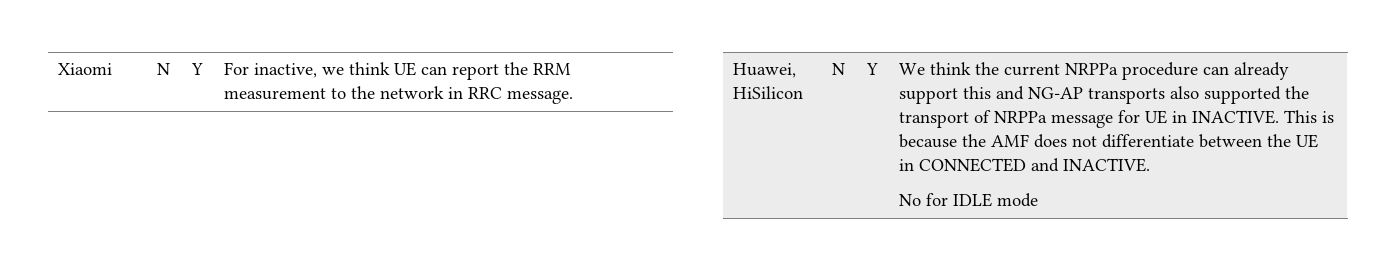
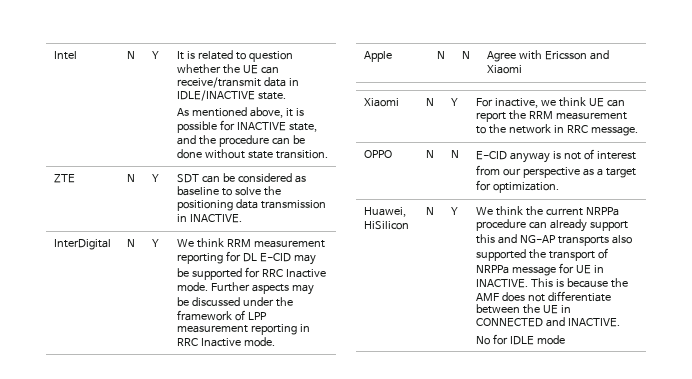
+ Intel | N | Y | It is related to question whether the UE can receive/transmit data in IDLE/INACTIVE state.
+ As mentioned above, it is possible for INACTIVE state, and the procedure can be done without state transition.
+ ZTE | N | Y | SDT can be considered as baseline to solve the positioning data transmission in INACTIVE.
+ InterDigital | N | Y | We think RRM measurement reporting for DL E-CID may be supported for RRC Inactive mode. Further aspects may be discussed under the framework of LPP measurement reporting in RRC Inactive mode.
+ Apple | N | N | Agree with Ericsson and Xiaomi
+ OPPO | N | N | E-CID anyway is not of interest from our perspective as a target for optimization.

